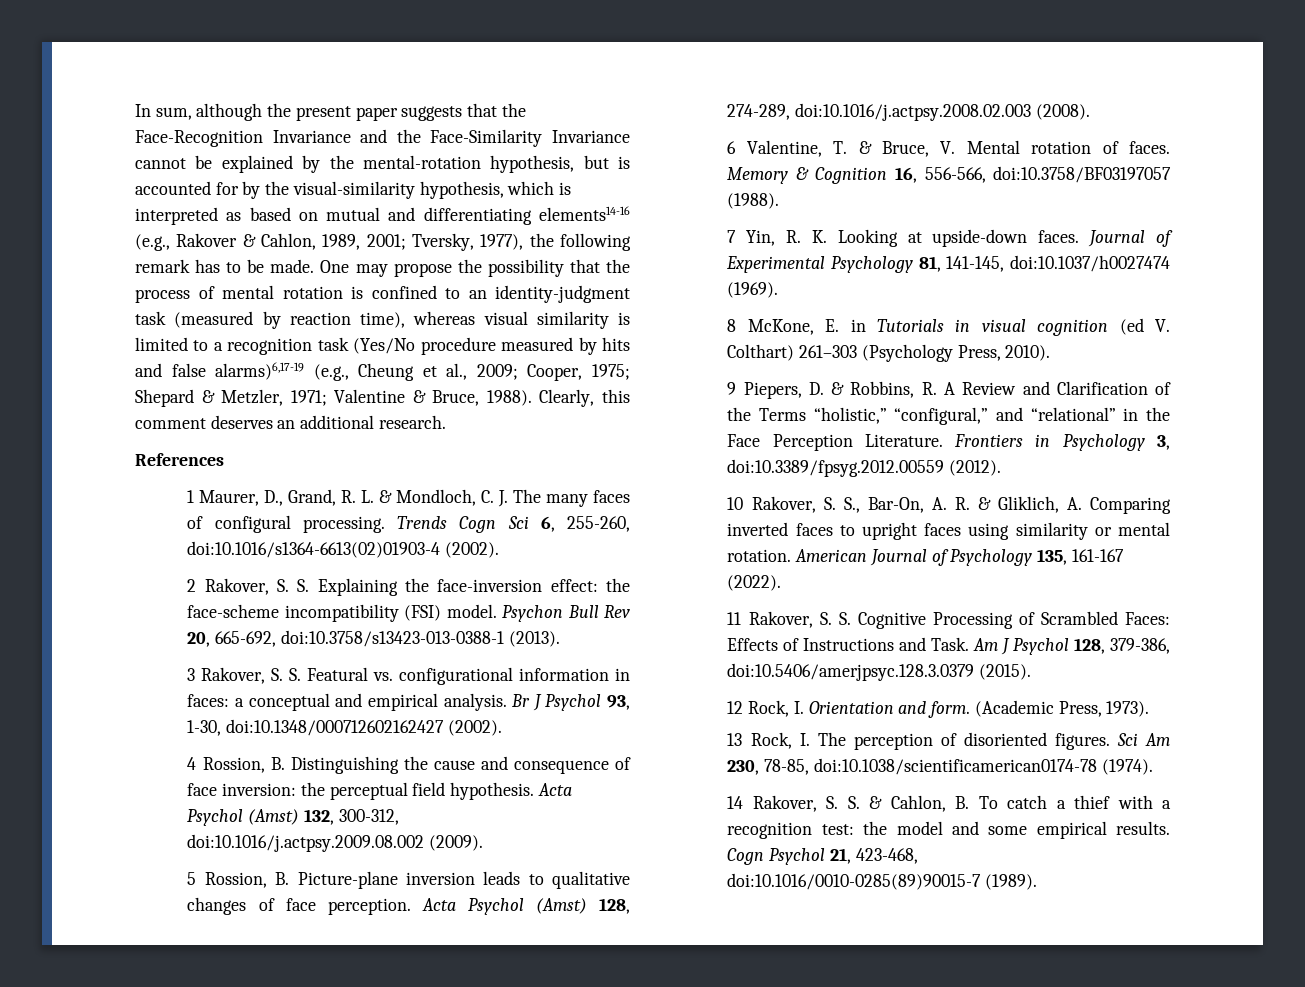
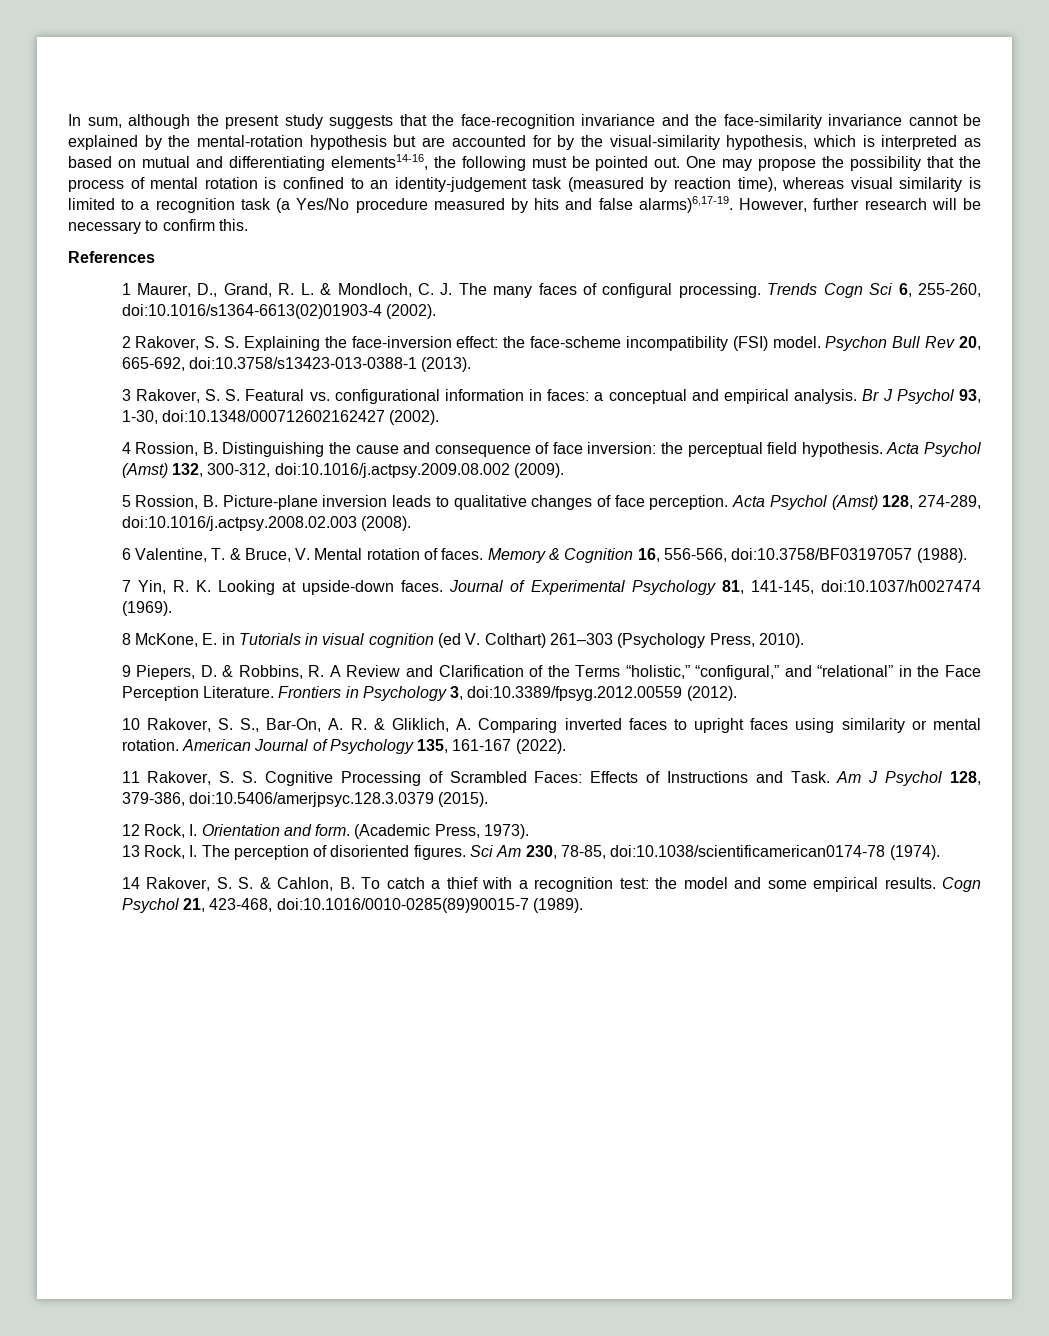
- In sum, although the present paper suggests that the Face-Recognition Invariance and the Face-Similarity Invariance cannot be explained by the mental-rotation hypothesis, but is accounted for by the visual-similarity hypothesis, which is interpreted as based on mutual and differentiating elements14-16 (e.g., Rakover & Cahlon, 1989, 2001; Tversky, 1977), the following remark has to be made.
+ In sum, although the present study suggests that the face-recognition invariance and the face-similarity invariance cannot be explained by the mental-rotation hypothesis but are accounted for by the visual-similarity hypothesis, which is interpreted as based on mutual and differentiating elements14-16, the following must be pointed out.
- One may propose the possibility that the process of mental rotation is confined to an identity-judgment task (measured by reaction time), whereas visual similarity is limited to a recognition task (Yes/No procedure measured by hits and false alarms)6,17-19 (e.g., Cheung et al., 2009; Cooper, 1975; Shepard & Metzler, 1971; Valentine & Bruce, 1988). Clearly, this comment deserves an additional research.
+ One may propose the possibility that the process of mental rotation is confined to an identity-judgement task (measured by reaction time), whereas visual similarity is limited to a recognition task (a Yes/No procedure measured by hits and false alarms)6,17-19. However, further research will be necessary to confirm this.

